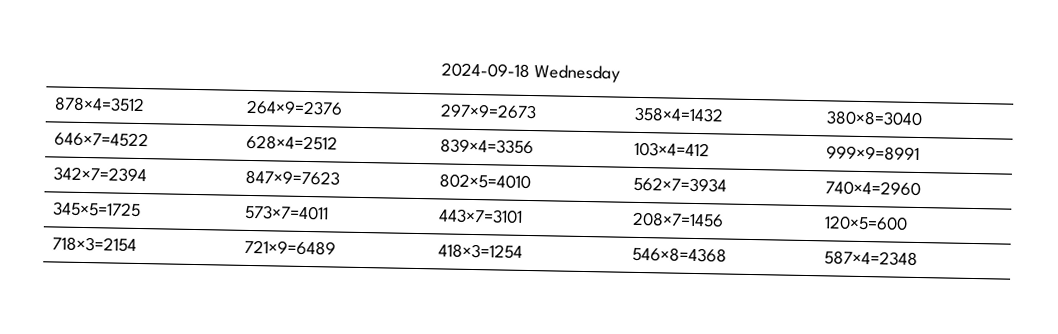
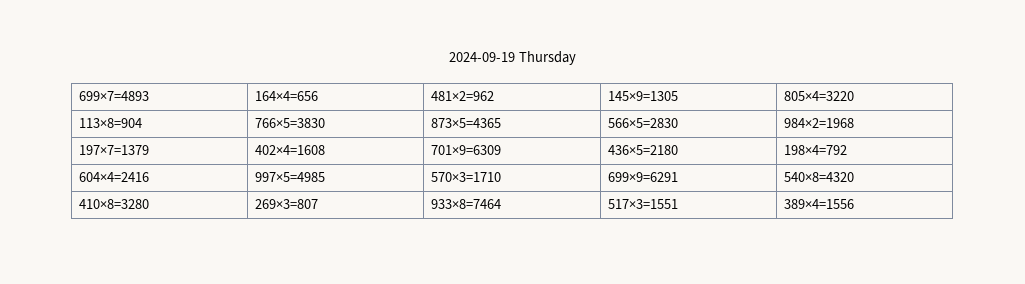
- 2024-09-18 Wednesday
- 878×4=3512 | 264×9=2376 | 297×9=2673 | 358×4=1432 | 380×8=3040
- 646×7=4522 | 628×4=2512 | 839×4=3356 | 103×4=412 | 999×9=8991
- 342×7=2394 | 847×9=7623 | 802×5=4010 | 562×7=3934 | 740×4=2960
- 345×5=1725 | 573×7=4011 | 443×7=3101 | 208×7=1456 | 120×5=600
- 718×3=2154 | 721×9=6489 | 418×3=1254 | 546×8=4368 | 587×4=2348
+ 2024-09-19 Thursday
+ 699×7=4893 | 164×4=656 | 481×2=962 | 145×9=1305 | 805×4=3220
+ 113×8=904 | 766×5=3830 | 873×5=4365 | 566×5=2830 | 984×2=1968
+ 197×7=1379 | 402×4=1608 | 701×9=6309 | 436×5=2180 | 198×4=792
+ 604×4=2416 | 997×5=4985 | 570×3=1710 | 699×9=6291 | 540×8=4320
+ 410×8=3280 | 269×3=807 | 933×8=7464 | 517×3=1551 | 389×4=1556

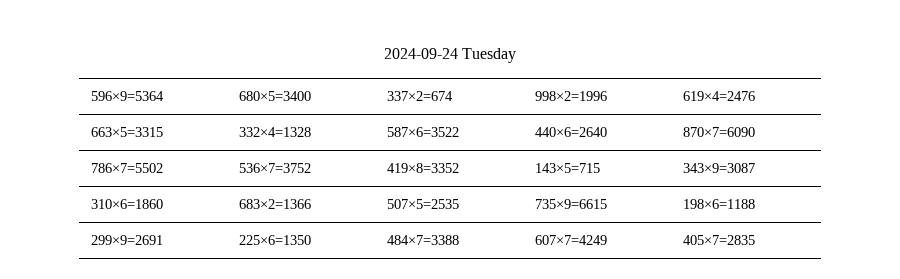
- 2024-09-19 Thursday
- 699×7=4893 | 164×4=656 | 481×2=962 | 145×9=1305 | 805×4=3220
- 113×8=904 | 766×5=3830 | 873×5=4365 | 566×5=2830 | 984×2=1968
- 197×7=1379 | 402×4=1608 | 701×9=6309 | 436×5=2180 | 198×4=792
- 604×4=2416 | 997×5=4985 | 570×3=1710 | 699×9=6291 | 540×8=4320
- 410×8=3280 | 269×3=807 | 933×8=7464 | 517×3=1551 | 389×4=1556
+ 2024-09-24 Tuesday
+ 596×9=5364 | 680×5=3400 | 337×2=674 | 998×2=1996 | 619×4=2476
+ 663×5=3315 | 332×4=1328 | 587×6=3522 | 440×6=2640 | 870×7=6090
+ 786×7=5502 | 536×7=3752 | 419×8=3352 | 143×5=715 | 343×9=3087
+ 310×6=1860 | 683×2=1366 | 507×5=2535 | 735×9=6615 | 198×6=1188
+ 299×9=2691 | 225×6=1350 | 484×7=3388 | 607×7=4249 | 405×7=2835

